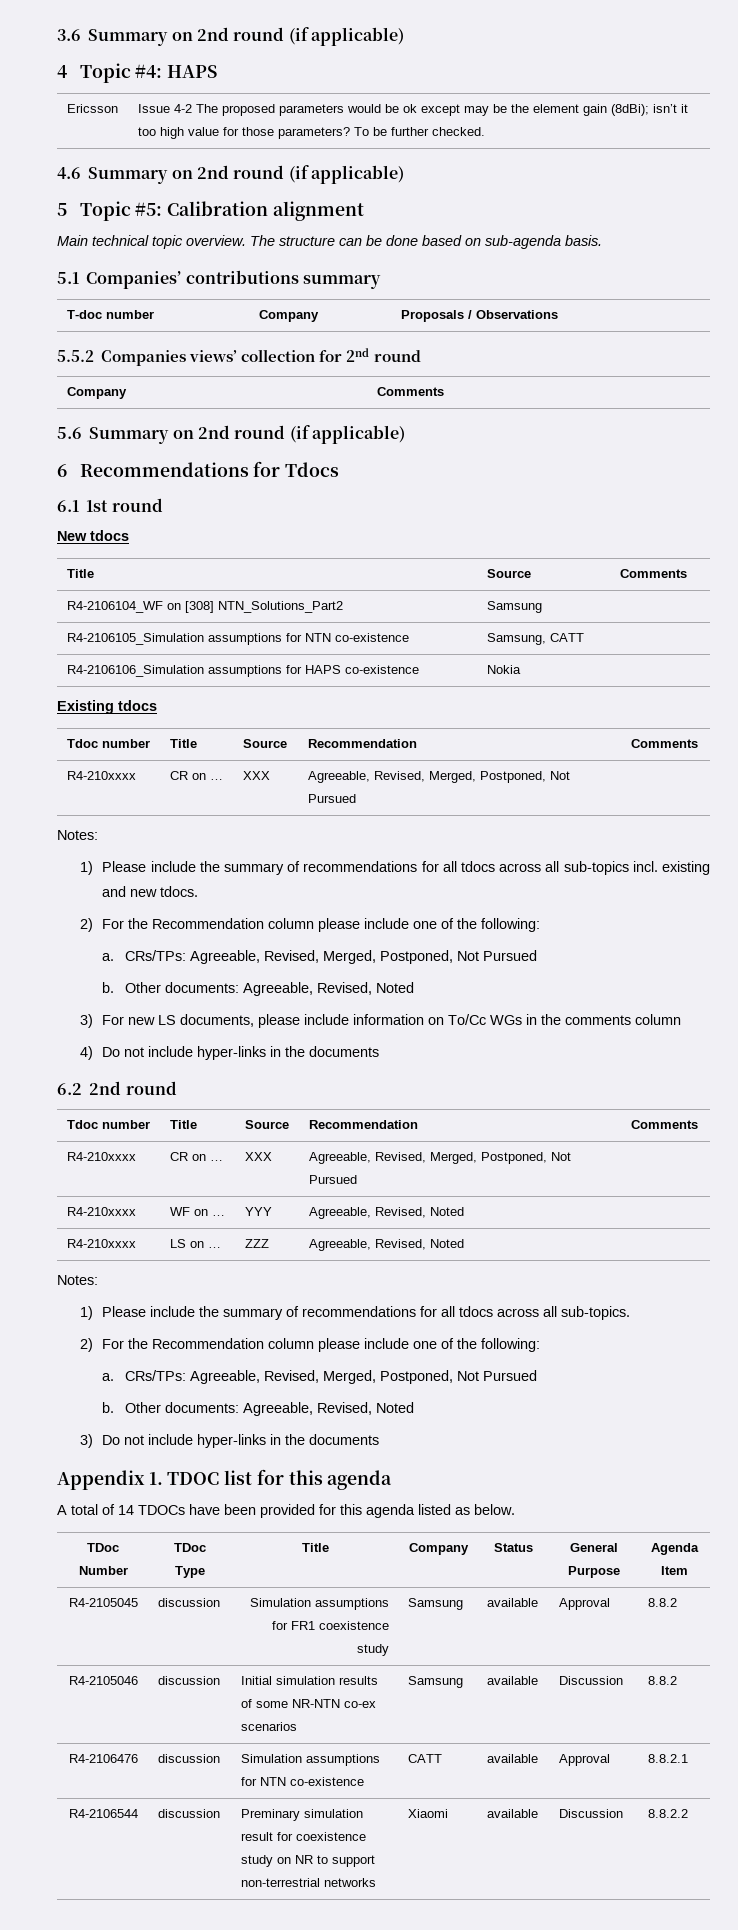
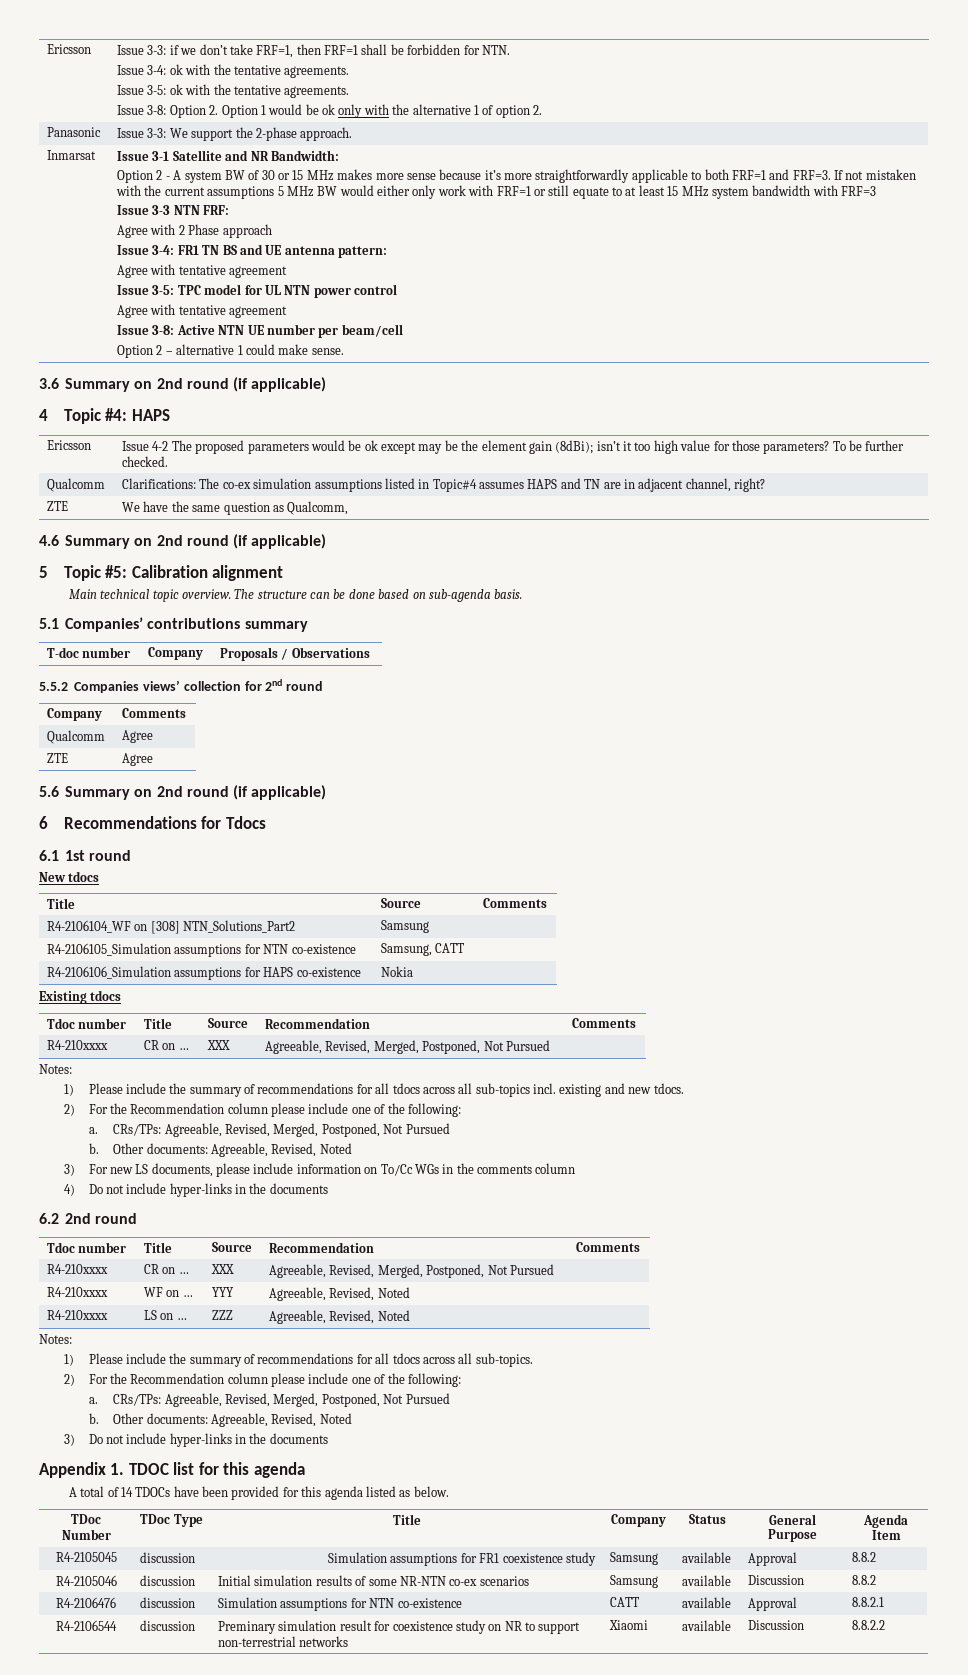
+ Ericsson | Issue 3-3: if we don’t take FRF=1, then FRF=1 shall be forbidden for NTN.
+ Issue 3-4: ok with the tentative agreements.
+ Issue 3-5: ok with the tentative agreements.
+ Issue 3-8: Option 2. Option 1 would be ok only with the alternative 1 of option 2.
+ Panasonic | Issue 3-3: We support the 2-phase approach.
+ Inmarsat | Issue 3-1 Satellite and NR Bandwidth:
+ Option 2 - A system BW of 30 or 15 MHz makes more sense because it’s more straightforwardly applicable to both FRF=1 and FRF=3. If not mistaken with the current assumptions 5 MHz BW would either only work with FRF=1 or still equate to at least 15 MHz system bandwidth with FRF=3
+ Issue 3-3 NTN FRF:
+ Agree with 2 Phase approach
+ Issue 3-4: FR1 TN BS and UE antenna pattern:
+ Agree with tentative agreement
+ Issue 3-5: TPC model for UL NTN power control
+ Agree with tentative agreement
+ Issue 3-8: Active NTN UE number per beam/cell
+ Option 2 – alternative 1 could make sense.
+ Qualcomm | Clarifications: The co-ex simulation assumptions listed in Topic#4 assumes HAPS and TN are in adjacent channel, right?
+ ZTE | We have the same question as Qualcomm,
+ Qualcomm | Agree
+ ZTE | Agree

